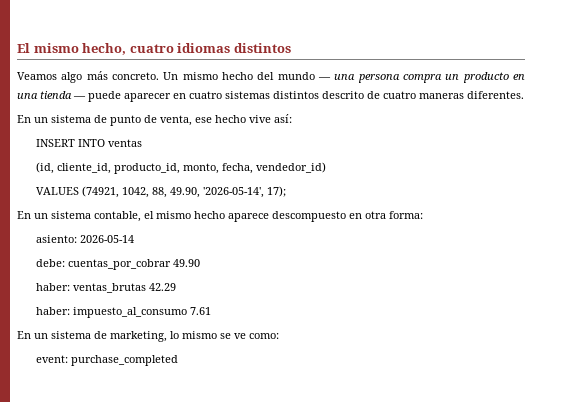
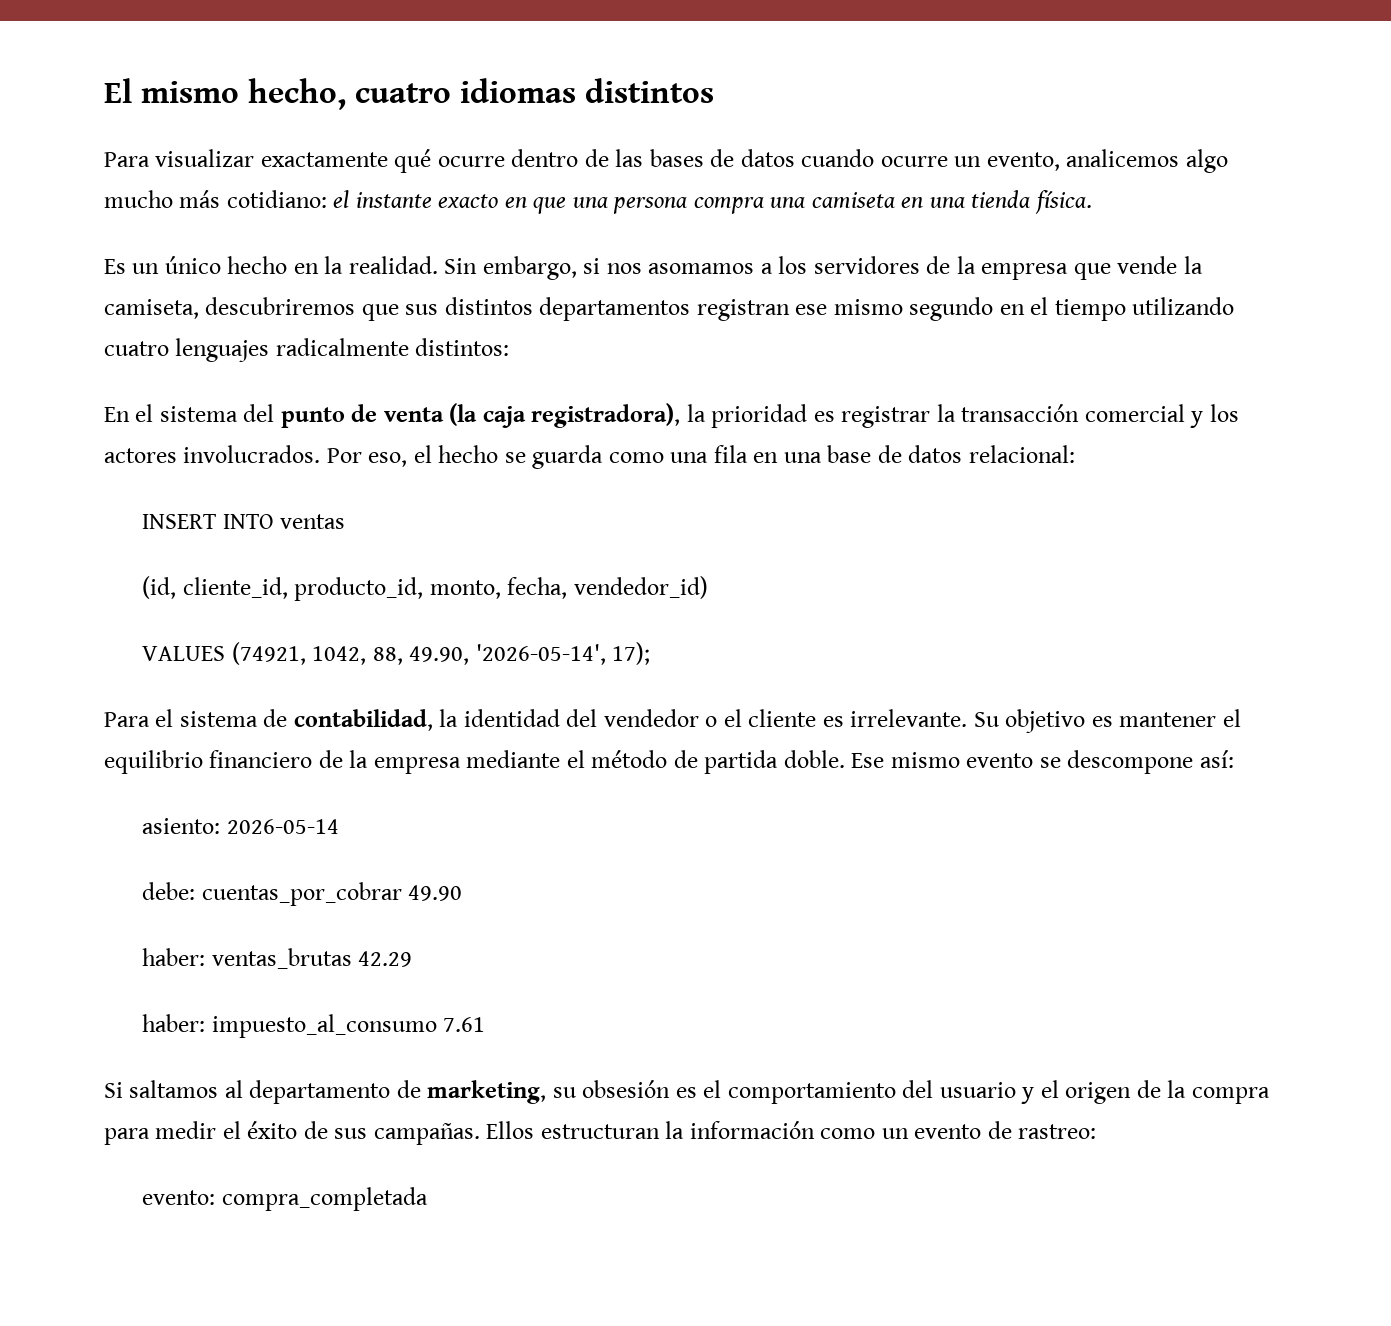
- Veamos algo más concreto. Un mismo hecho del mundo — una persona compra un producto en una tienda — puede aparecer en cuatro sistemas distintos descrito de cuatro maneras diferentes.
- En un sistema de punto de venta, ese hecho vive así:
+ Para visualizar exactamente qué ocurre dentro de las bases de datos cuando ocurre un evento, analicemos algo mucho más cotidiano: el instante exacto en que una persona compra una camiseta en una tienda física.
+ Es un único hecho en la realidad. Sin embargo, si nos asomamos a los servidores de la empresa que vende la camiseta, descubriremos que sus distintos departamentos registran ese mismo segundo en el tiempo utilizando cuatro lenguajes radicalmente distintos:
+ En el sistema del punto de venta (la caja registradora), la prioridad es registrar la transacción comercial y los actores involucrados. Por eso, el hecho se guarda como una fila en una base de datos relacional:
- En un sistema contable, el mismo hecho aparece descompuesto en otra forma:
+ Para el sistema de contabilidad, la identidad del vendedor o el cliente es irrelevante. Su objetivo es mantener el equilibrio financiero de la empresa mediante el método de partida doble. Ese mismo evento se descompone así:
- En un sistema de marketing, lo mismo se ve como:
- event: purchase_completed
+ Si saltamos al departamento de marketing, su obsesión es el comportamiento del usuario y el origen de la compra para medir el éxito de sus campañas. Ellos estructuran la información como un evento de rastreo:
+ evento: compra_completada

